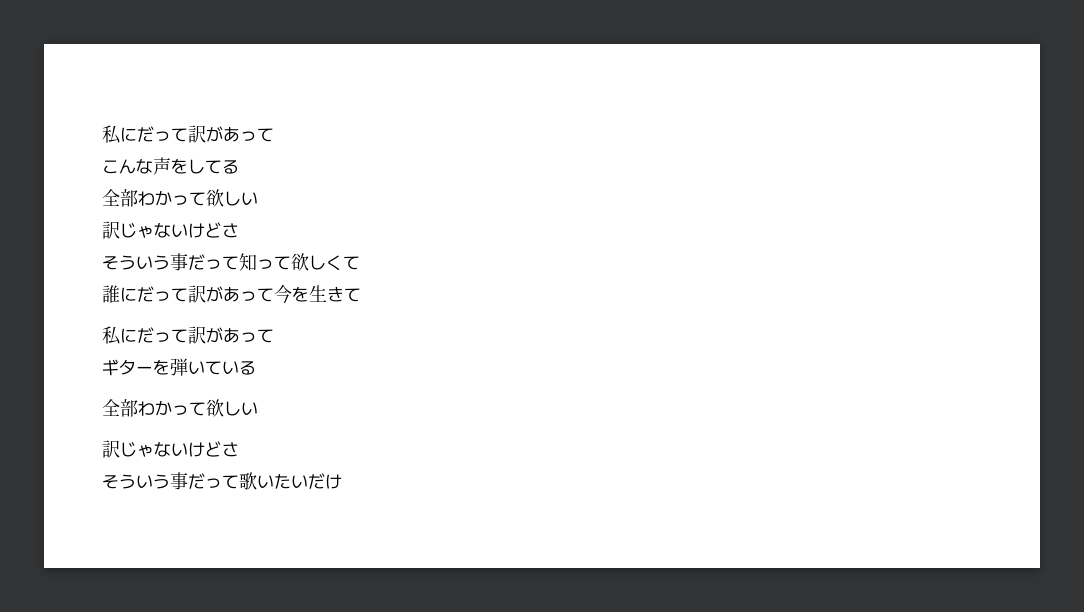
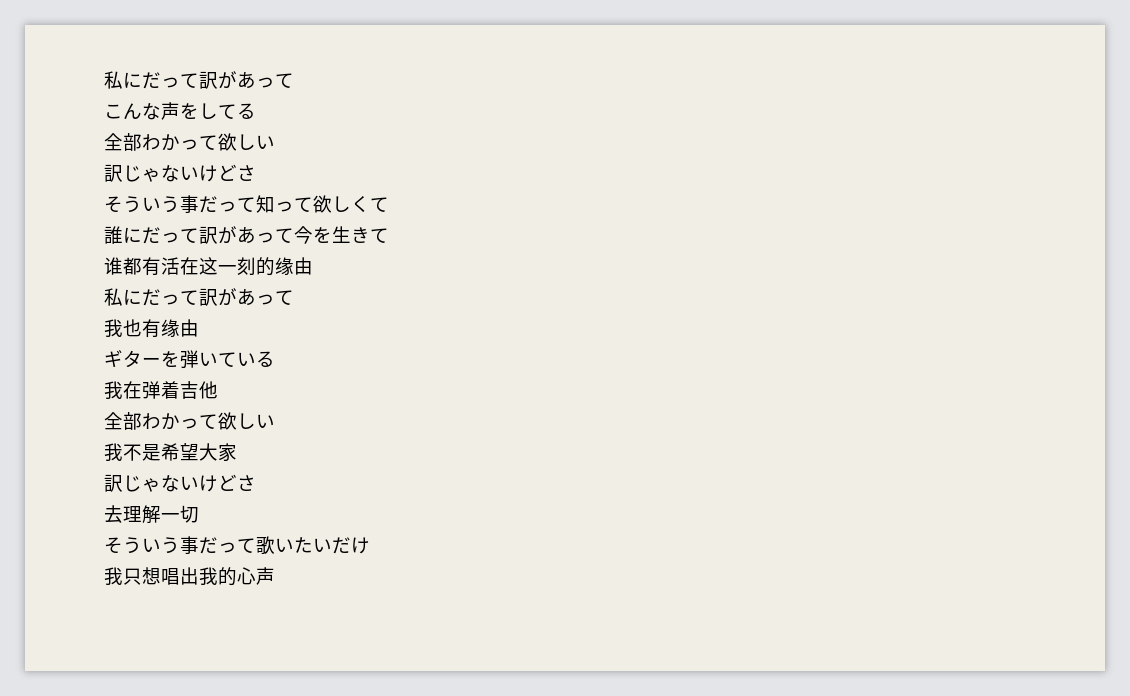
  誰にだって訳があって今を生きて
+ 谁都有活在这一刻的缘由
  私にだって訳があって
+ 我也有缘由
  ギターを弾いている
+ 我在弹着吉他
  全部わかって欲しい
+ 我不是希望大家
  訳じゃないけどさ
+ 去理解一切
+ 我只想唱出我的心声

